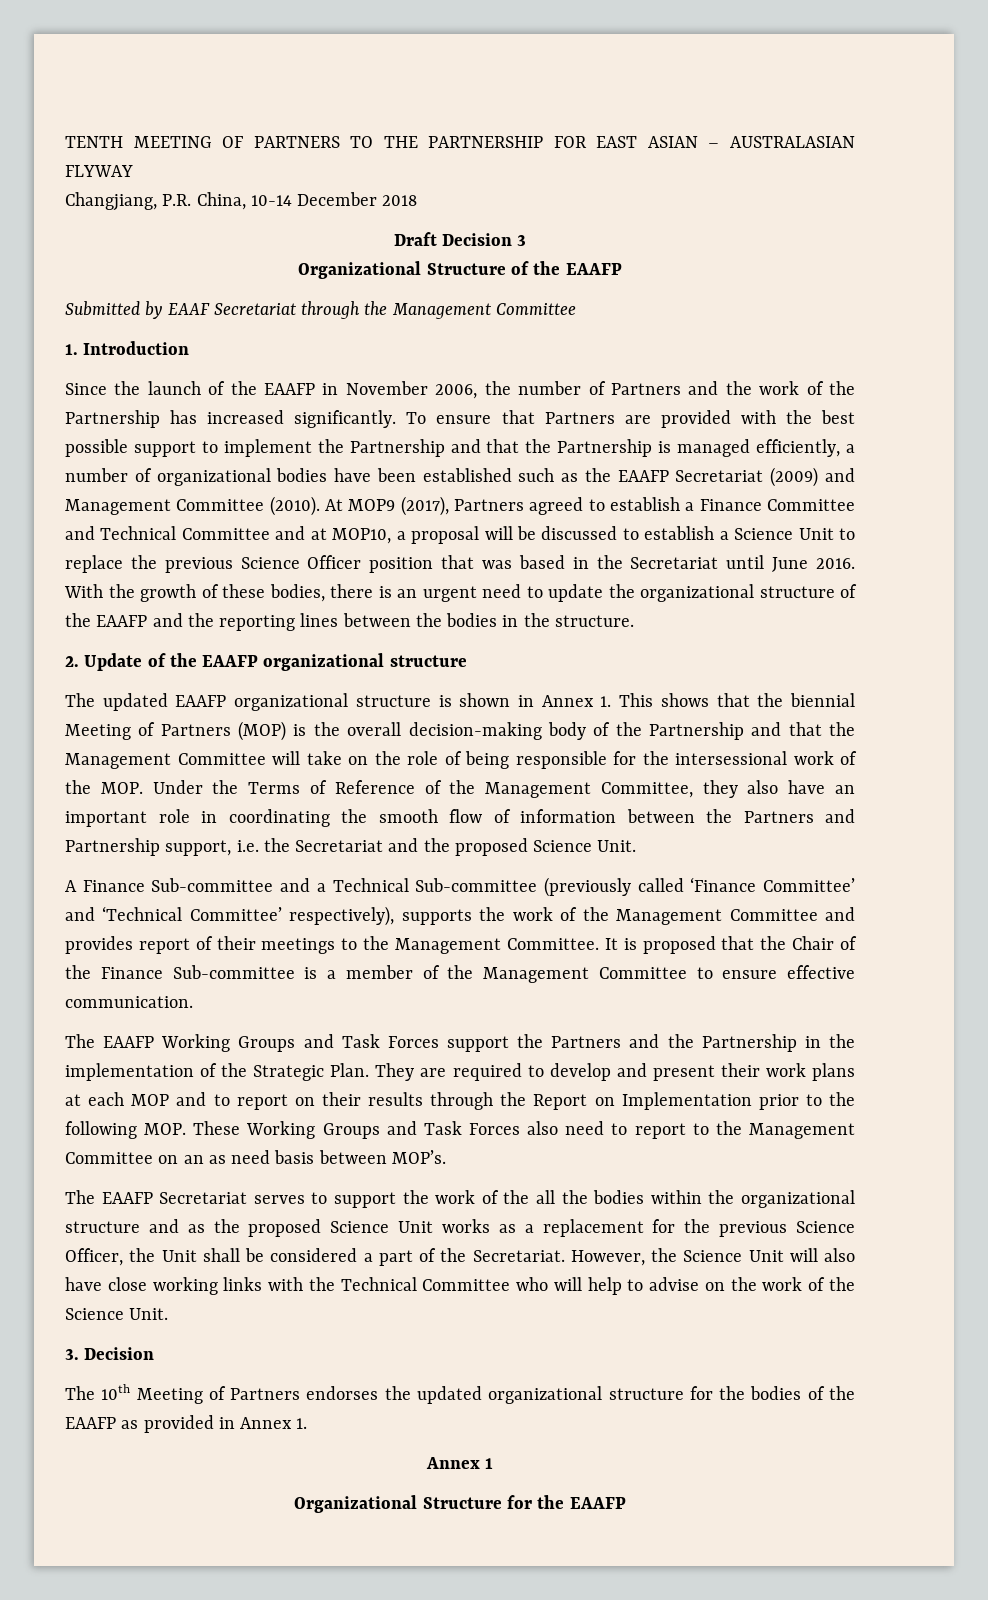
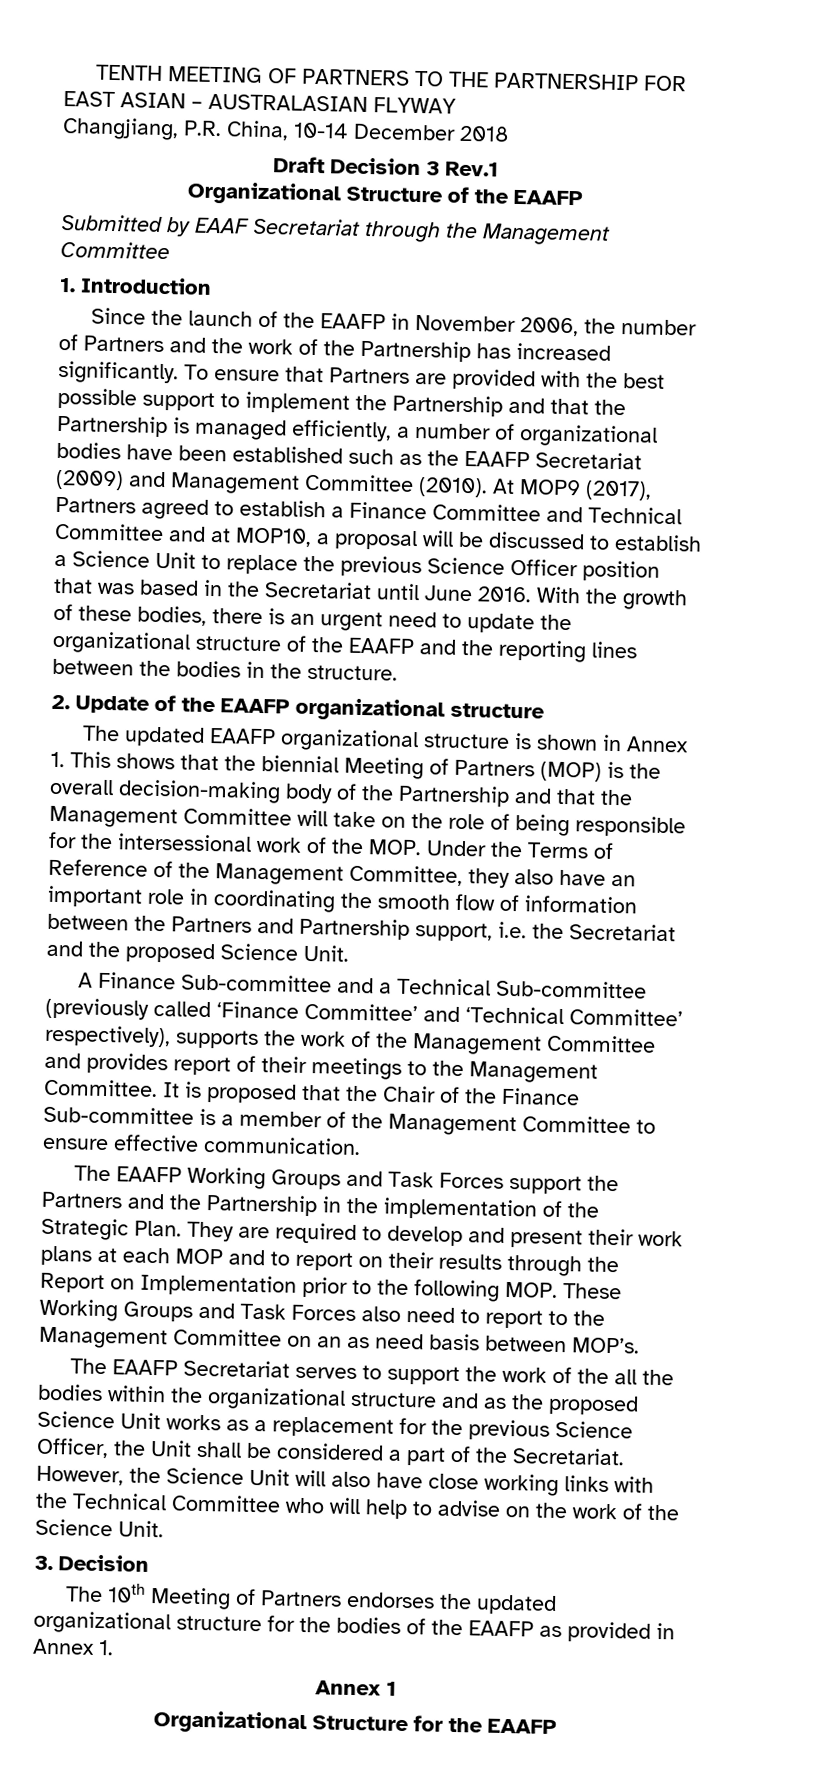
- Draft Decision 3
+ Draft Decision 3 Rev.1

